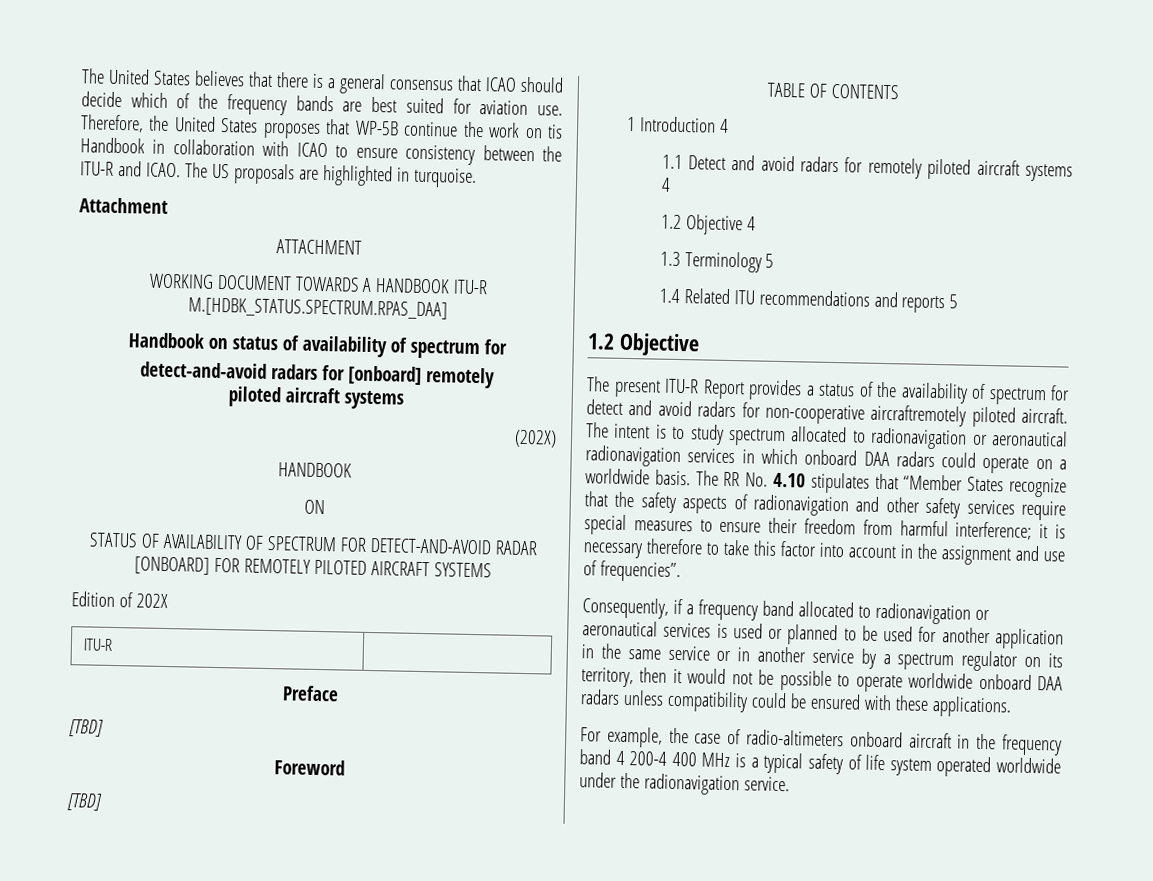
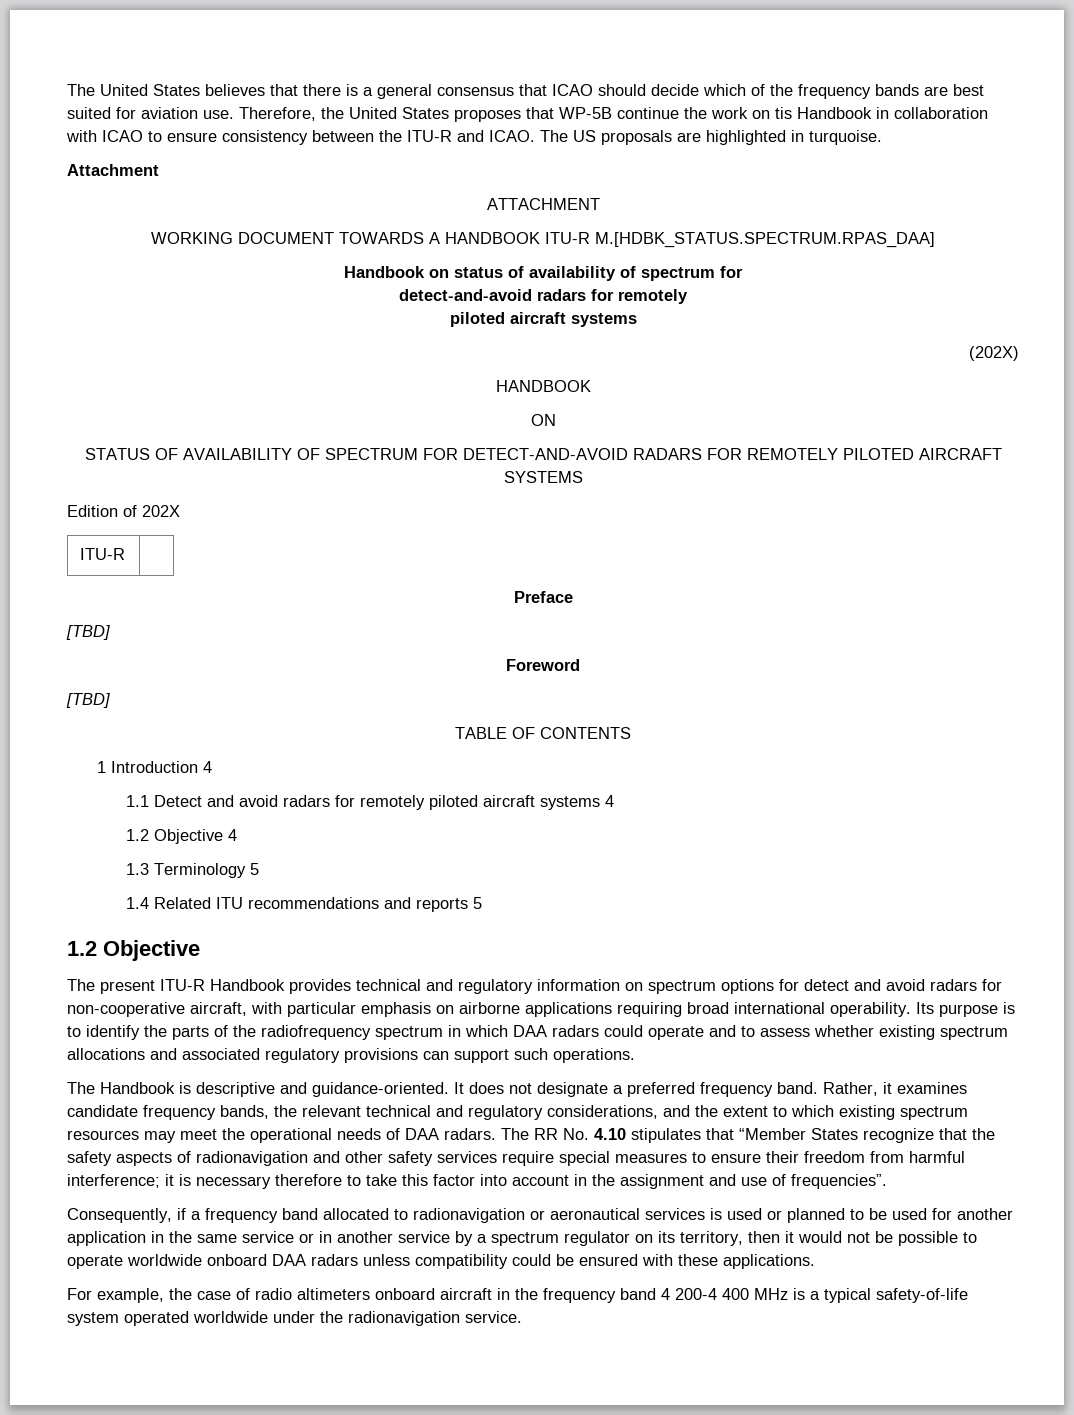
- detect-and-avoid radars for [onboard] remotely
+ detect-and-avoid radars for remotely
- STATUS OF AVAILABILITY OF SPECTRUM FOR DETECT-AND-AVOID RADAR [ONBOARD] FOR REMOTELY PILOTED AIRCRAFT SYSTEMS
+ STATUS OF AVAILABILITY OF SPECTRUM FOR DETECT-AND-AVOID RADARS FOR REMOTELY PILOTED AIRCRAFT SYSTEMS
- The present ITU-R Report provides a status of the availability of spectrum for detect and avoid radars for non-cooperative aircraftremotely piloted aircraft. The intent is to study spectrum allocated to radionavigation or aeronautical radionavigation services in which onboard DAA radars could operate on a worldwide basis.
+ The present ITU-R Handbook provides technical and regulatory information on spectrum options for detect and avoid radars for non-cooperative aircraft, with particular emphasis on airborne applications requiring broad international operability. Its purpose is to identify the parts of the radiofrequency spectrum in which DAA radars could operate and to assess whether existing spectrum allocations and associated regulatory provisions can support such operations.
+ The Handbook is descriptive and guidance-oriented. It does not designate a preferred frequency band. Rather, it examines candidate frequency bands, the relevant technical and regulatory considerations, and the extent to which existing spectrum resources may meet the operational needs of DAA radars.
- For example, the case of radio-altimeters onboard aircraft in the frequency band 4 200-4 400 MHz is a typical safety of life system operated worldwide under the radionavigation service.
+ For example, the case of radio altimeters onboard aircraft in the frequency band 4 200-4 400 MHz is a typical safety-of-life system operated worldwide under the radionavigation service.

